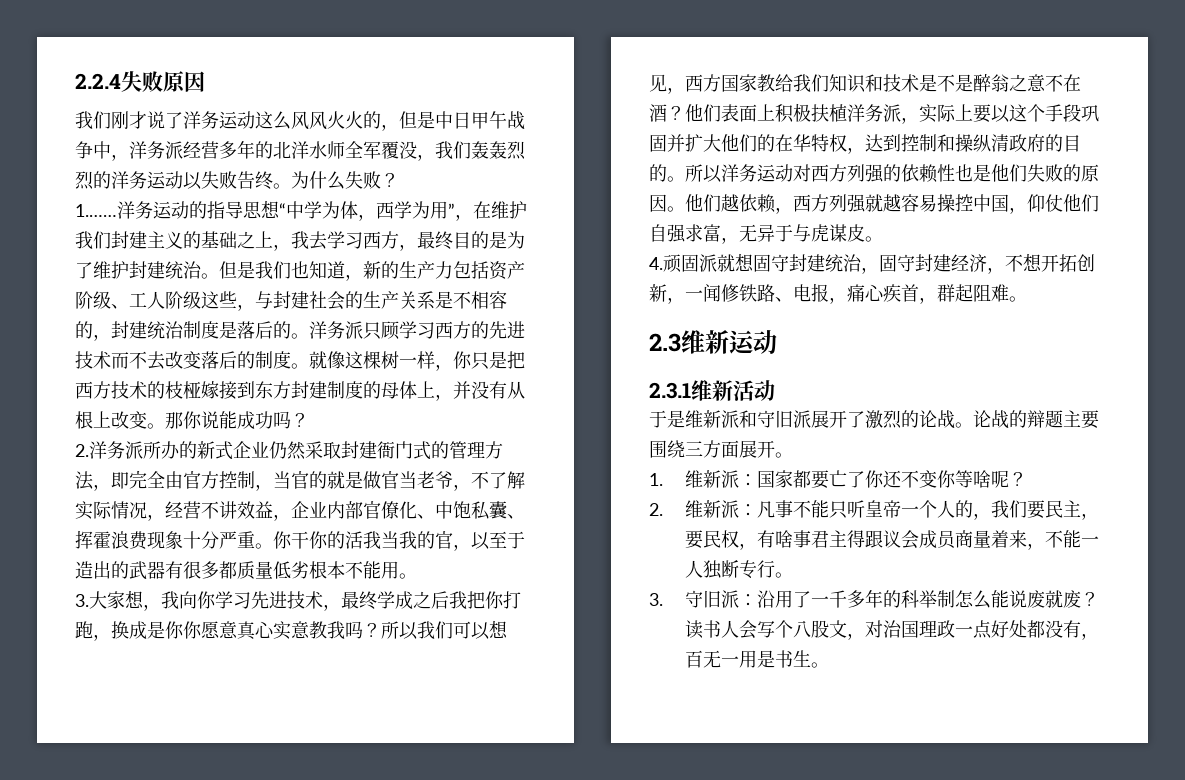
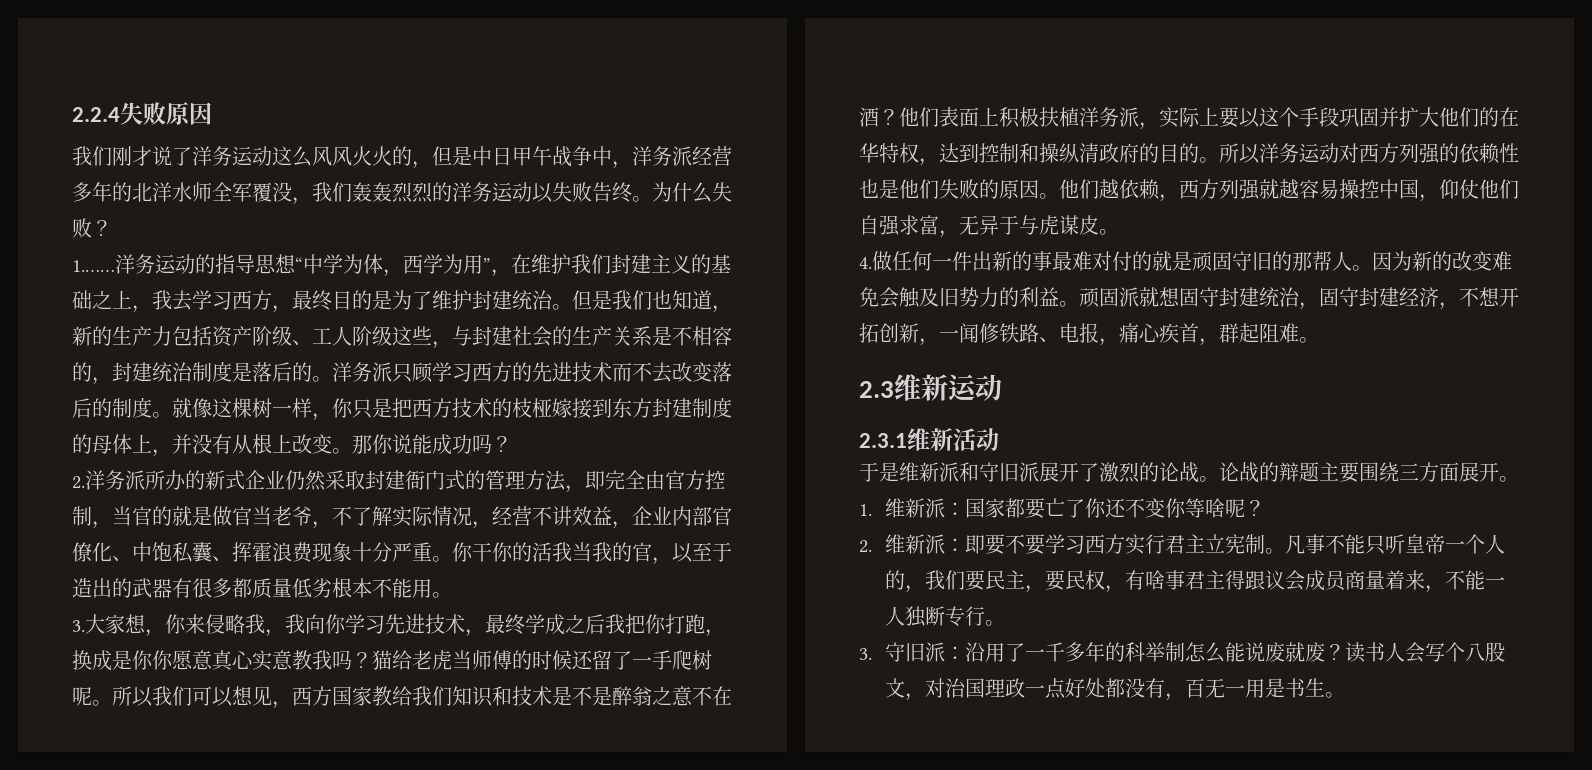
- 3.大家想，我向你学习先进技术，最终学成之后我把你打跑，换成是你你愿意真心实意教我吗？
+ 3.大家想，你来侵略我，我向你学习先进技术，最终学成之后我把你打跑，换成是你你愿意真心实意教我吗？
+ 猫给老虎当师傅的时候还留了一手爬树呢。
- 4.顽固派就想固守封建统治，固守封建经济，不想开拓创新，一闻修铁路、电报，痛心疾首，群起阻难。
+ 4.做任何一件出新的事最难对付的就是顽固守旧的那帮人。因为新的改变难免会触及旧势力的利益。顽固派就想固守封建统治，固守封建经济，不想开拓创新，一闻修铁路、电报，痛心疾首，群起阻难。
- 2.维新派：凡事不能只听皇帝一个人的，我们要民主，要民权，有啥事君主得跟议会成员商量着来，不能一人独断专行。
+ 2.维新派：即要不要学习西方实行君主立宪制。凡事不能只听皇帝一个人的，我们要民主，要民权，有啥事君主得跟议会成员商量着来，不能一人独断专行。

